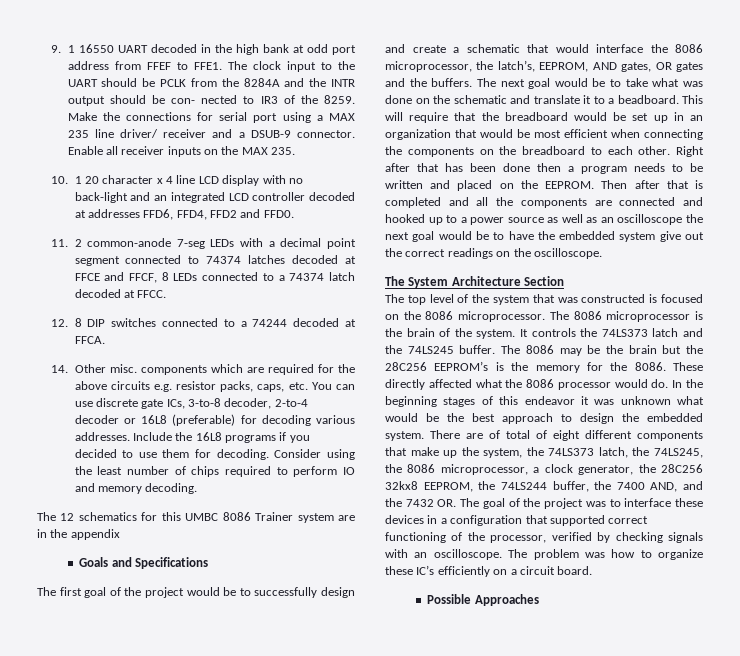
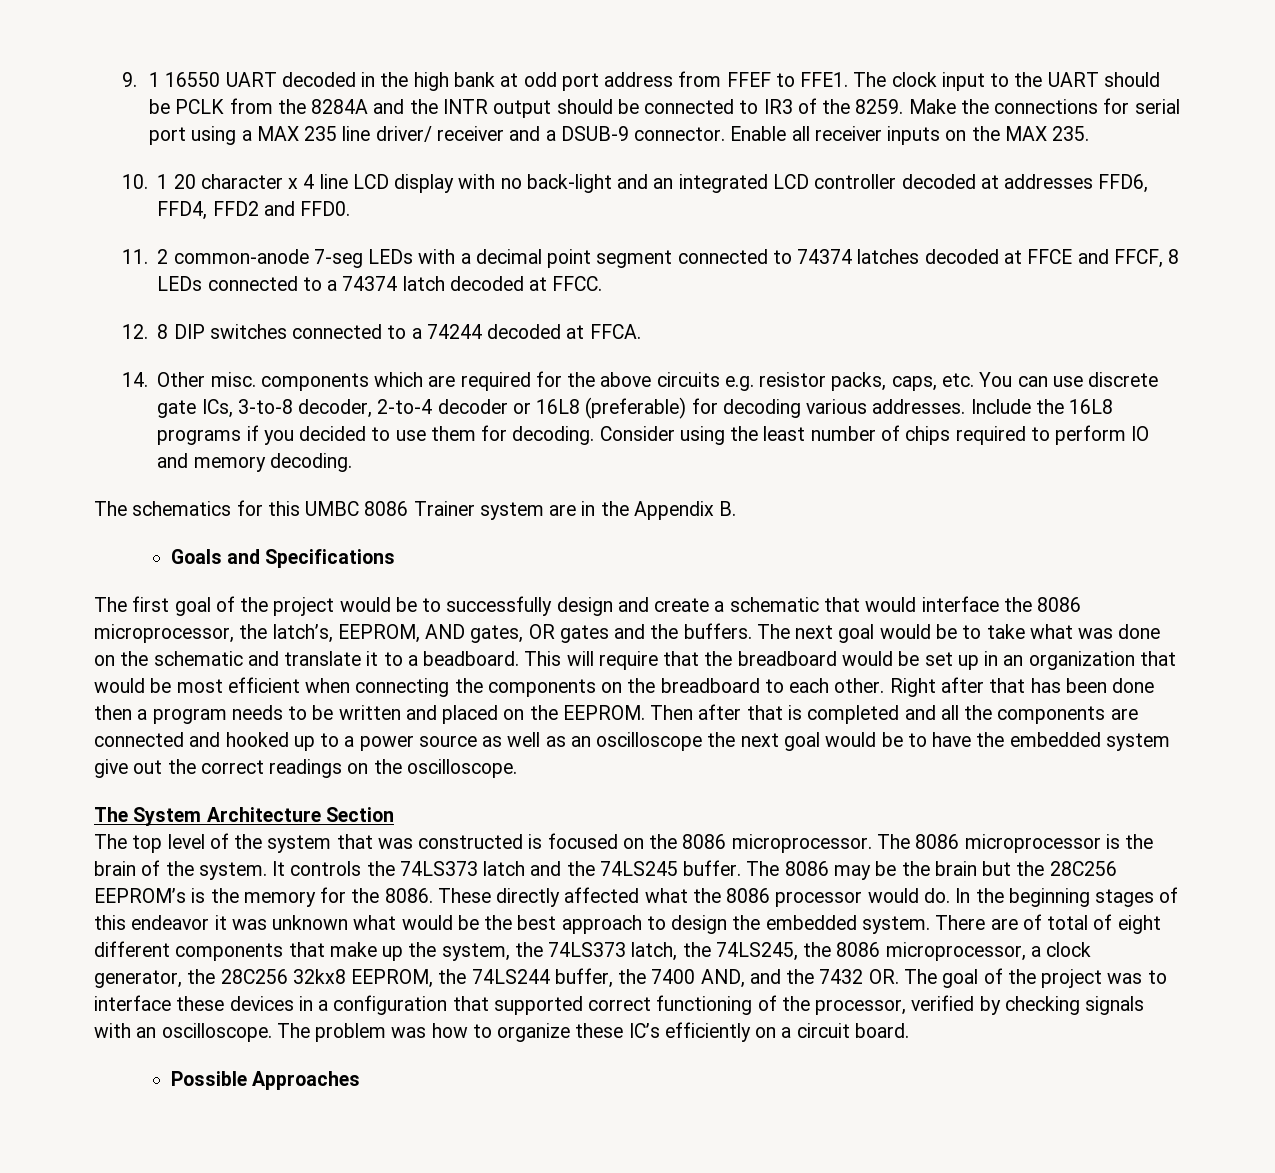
- The clock input to the UART should be PCLK from the 8284A and the INTR output should be con- nected to IR3 of the 8259.
+ The clock input to the UART should be PCLK from the 8284A and the INTR output should be connected to IR3 of the 8259.
- The 12 schematics for this UMBC 8086 Trainer system are in the appendix
+ The schematics for this UMBC 8086 Trainer system are in the Appendix B.

